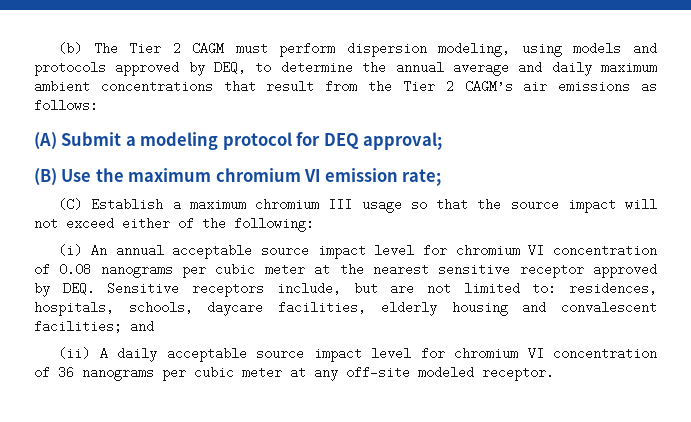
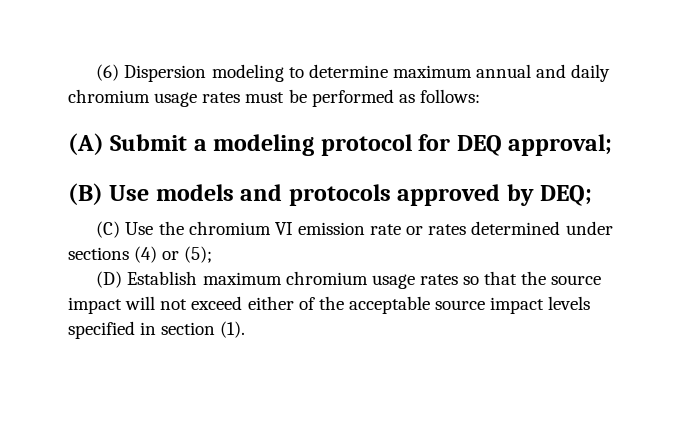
- (b) The Tier 2 CAGM must perform dispersion modeling, using models and protocols approved by DEQ, to determine the annual average and daily maximum ambient concentrations that result from the Tier 2 CAGM’s air emissions as follows:
+ (6) Dispersion modeling to determine maximum annual and daily chromium usage rates must be performed as follows:
- (B) Use the maximum chromium VI emission rate;
- (C) Establish a maximum chromium III usage so that the source impact will not exceed either of the following:
- (i) An annual acceptable source impact level for chromium VI concentration of 0.08 nanograms per cubic meter at the nearest sensitive receptor approved by DEQ. Sensitive receptors include, but are not limited to: residences, hospitals, schools, daycare facilities, elderly housing and convalescent facilities; and
- (ii) A daily acceptable source impact level for chromium VI concentration of 36 nanograms per cubic meter at any off-site modeled receptor.
+ (B) Use models and protocols approved by DEQ;
+ (C) Use the chromium VI emission rate or rates determined under sections (4) or (5);
+ (D) Establish maximum chromium usage rates so that the source impact will not exceed either of the acceptable source impact levels specified in section (1).

